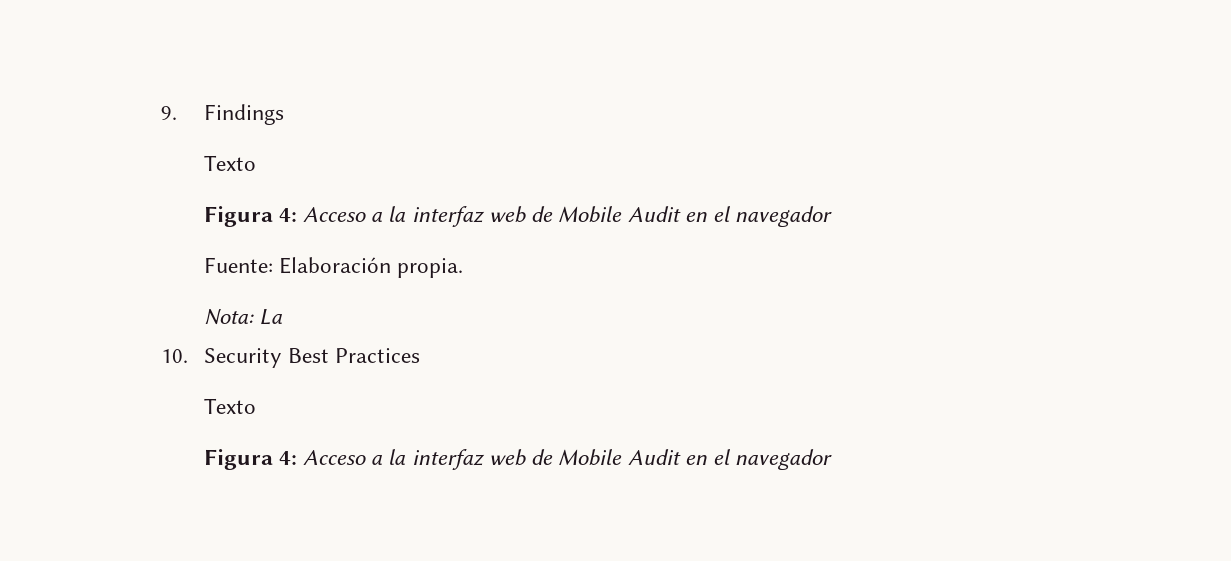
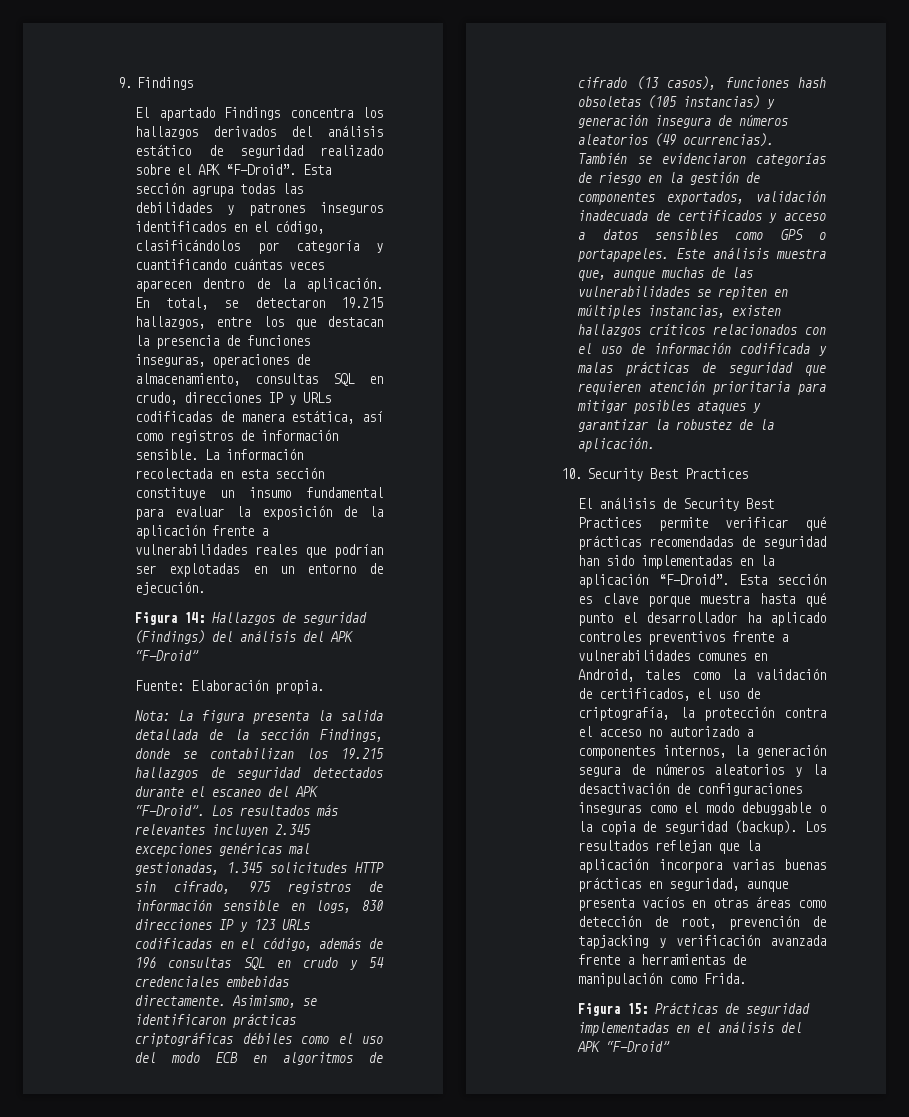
  9. Findings
- Texto
- Figura 4: Acceso a la interfaz web de Mobile Audit en el navegador
+ El apartado Findings concentra los hallazgos derivados del análisis estático de seguridad realizado sobre el APK “F-Droid”. Esta sección agrupa todas las debilidades y patrones inseguros identificados en el código, clasificándolos por categoría y cuantificando cuántas veces aparecen dentro de la aplicación. En total, se detectaron 19.215 hallazgos, entre los que destacan la presencia de funciones inseguras, operaciones de almacenamiento, consultas SQL en crudo, direcciones IP y URLs codificadas de manera estática, así como registros de información sensible. La información recolectada en esta sección constituye un insumo fundamental para evaluar la exposición de la aplicación frente a vulnerabilidades reales que podrían ser explotadas en un entorno de ejecución.
+ Figura 14: Hallazgos de seguridad (Findings) del análisis del APK “F-Droid”
- Nota: La
+ Nota: La figura presenta la salida detallada de la sección Findings, donde se contabilizan los 19.215 hallazgos de seguridad detectados durante el escaneo del APK “F-Droid”. Los resultados más relevantes incluyen 2.345 excepciones genéricas mal gestionadas, 1.345 solicitudes HTTP sin cifrado, 975 registros de información sensible en logs, 830 direcciones IP y 123 URLs codificadas en el código, además de 196 consultas SQL en crudo y 54 credenciales embebidas directamente. Asimismo, se identificaron prácticas criptográficas débiles como el uso del modo ECB en algoritmos de cifrado (13 casos), funciones hash obsoletas (105 instancias) y generación insegura de números aleatorios (49 ocurrencias). También se evidenciaron categorías de riesgo en la gestión de componentes exportados, validación inadecuada de certificados y acceso a datos sensibles como GPS o portapapeles. Este análisis muestra que, aunque muchas de las vulnerabilidades se repiten en múltiples instancias, existen hallazgos críticos relacionados con el uso de información codificada y malas prácticas de seguridad que requieren atención prioritaria para mitigar posibles ataques y garantizar la robustez de la aplicación.
  10. Security Best Practices
- Texto
- Figura 4: Acceso a la interfaz web de Mobile Audit en el navegador
+ El análisis de Security Best Practices permite verificar qué prácticas recomendadas de seguridad han sido implementadas en la aplicación “F-Droid”. Esta sección es clave porque muestra hasta qué punto el desarrollador ha aplicado controles preventivos frente a vulnerabilidades comunes en Android, tales como la validación de certificados, el uso de criptografía, la protección contra el acceso no autorizado a componentes internos, la generación segura de números aleatorios y la desactivación de configuraciones inseguras como el modo debuggable o la copia de seguridad (backup). Los resultados reflejan que la aplicación incorpora varias buenas prácticas en seguridad, aunque presenta vacíos en otras áreas como detección de root, prevención de tapjacking y verificación avanzada frente a herramientas de manipulación como Frida.
+ Figura 15: Prácticas de seguridad implementadas en el análisis del APK “F-Droid”

